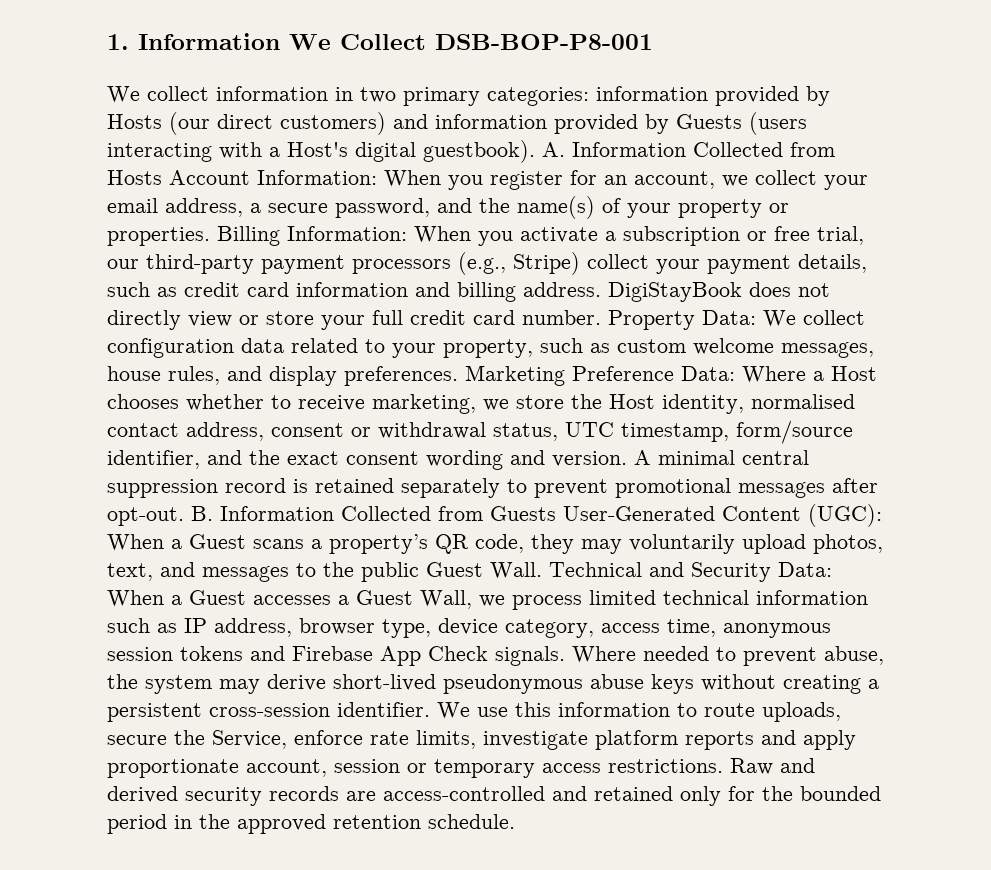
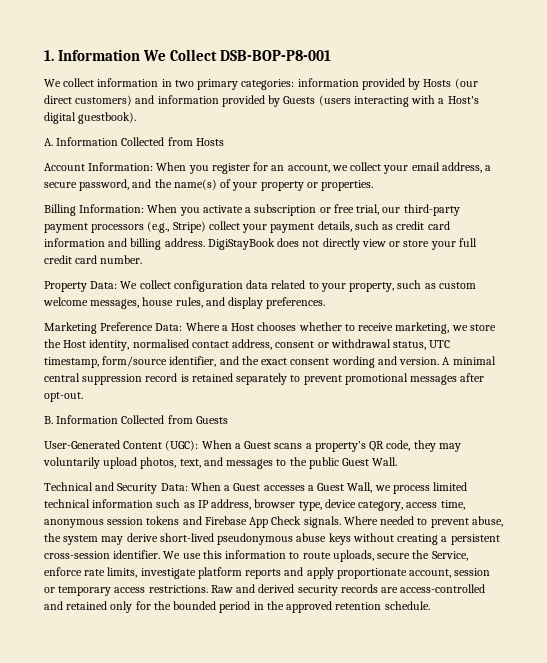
- information provided by Hosts (our direct customers) and information provided by Guests (users interacting with a Host's digital guestbook). A. Information Collected from Hosts Account Information:
+ information provided by Hosts (our direct customers) and information provided by Guests (users interacting with a Host's digital guestbook).
+ A. Information Collected from Hosts
+ Account Information:
- When you register for an account, we collect your email address, a secure password, and the name(s) of your property or properties. Billing Information:
+ When you register for an account, we collect your email address, a secure password, and the name(s) of your property or properties.
+ Billing Information:
- DigiStayBook does not directly view or store your full credit card number. Property Data:
+ DigiStayBook does not directly view or store your full credit card number.
+ Property Data:
- We collect configuration data related to your property, such as custom welcome messages, house rules, and display preferences. Marketing Preference Data:
+ We collect configuration data related to your property, such as custom welcome messages, house rules, and display preferences.
+ Marketing Preference Data:
- A minimal central suppression record is retained separately to prevent promotional messages after opt-out. B. Information Collected from Guests User-Generated Content (UGC):
+ A minimal central suppression record is retained separately to prevent promotional messages after opt-out.
+ B. Information Collected from Guests
+ User-Generated Content (UGC):
- When a Guest scans a property’s QR code, they may voluntarily upload photos, text, and messages to the public Guest Wall. Technical and Security Data:
+ When a Guest scans a property’s QR code, they may voluntarily upload photos, text, and messages to the public Guest Wall.
+ Technical and Security Data:

